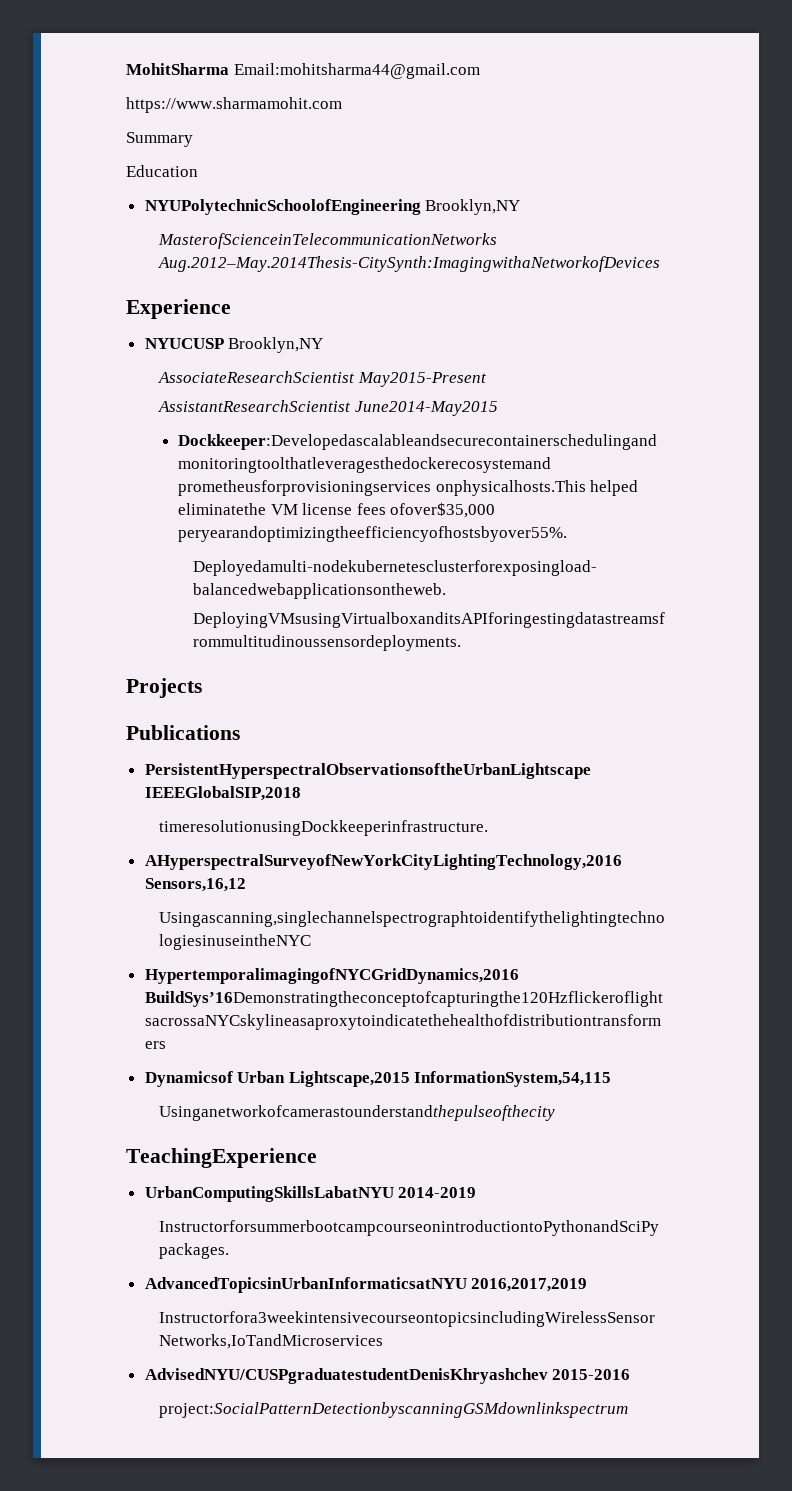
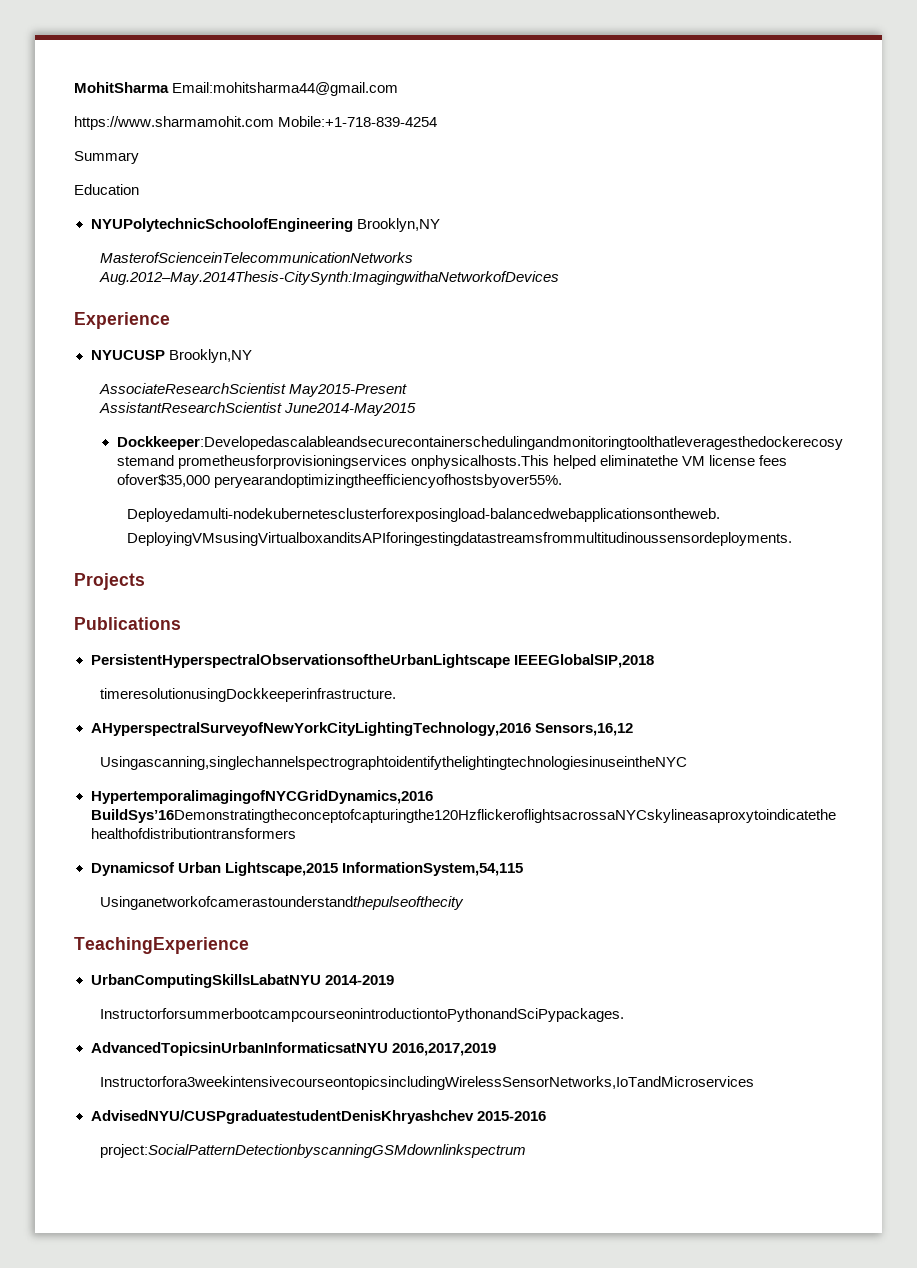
- https://www.sharmamohit.com
+ https://www.sharmamohit.com Mobile:+1-718-839-4254

